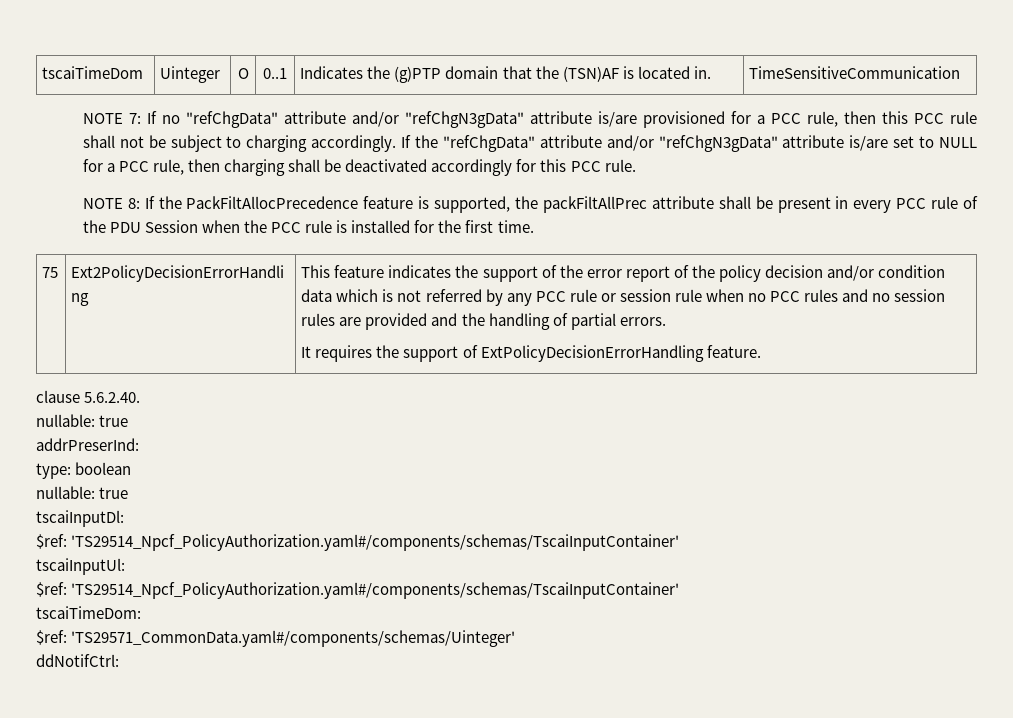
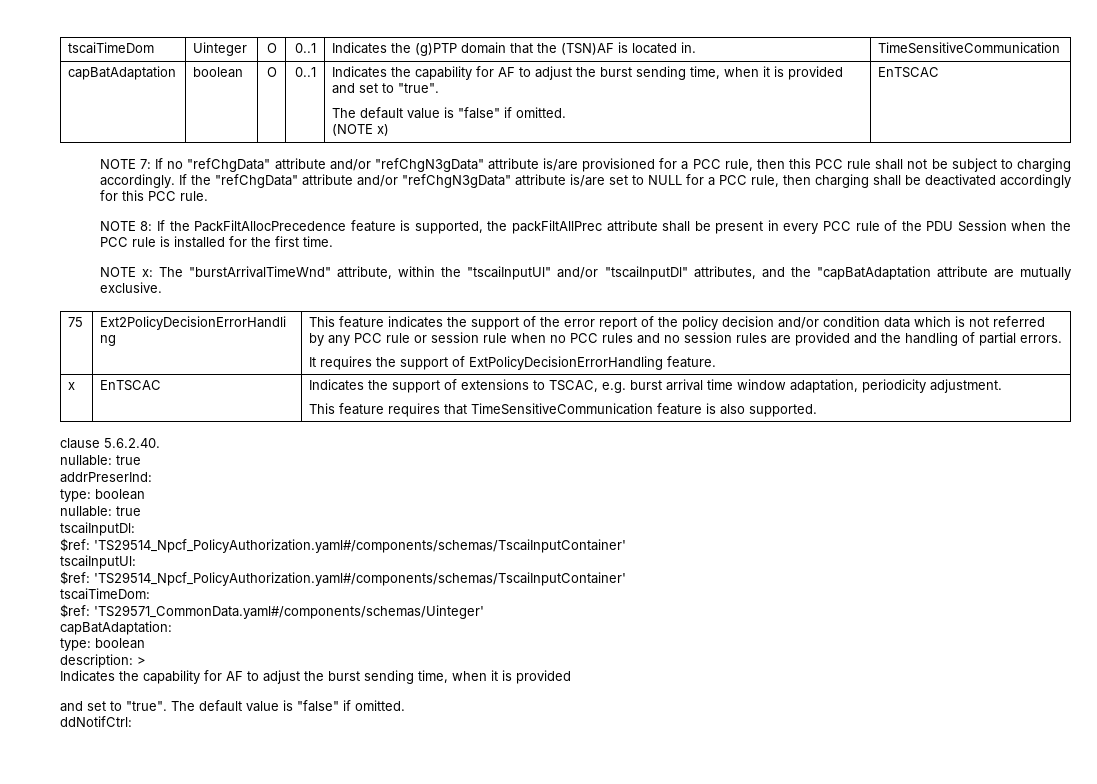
+ capBatAdaptation | boolean | O | 0..1 | Indicates the capability for AF to adjust the burst sending time, when it is provided and set to "true".
+ The default value is "false" if omitted.
+ (NOTE x) | EnTSCAC
+ NOTE x: The "burstArrivalTimeWnd" attribute, within the "tscaiInputUl" and/or "tscaiInputDl" attributes, and the "capBatAdaptation attribute are mutually exclusive.
+ x | EnTSCAC | Indicates the support of extensions to TSCAC, e.g. burst arrival time window adaptation, periodicity adjustment.
+ This feature requires that TimeSensitiveCommunication feature is also supported.
+ capBatAdaptation:
+ type: boolean
+ description: >
+ Indicates the capability for AF to adjust the burst sending time, when it is provided
+ and set to "true". The default value is "false" if omitted.

